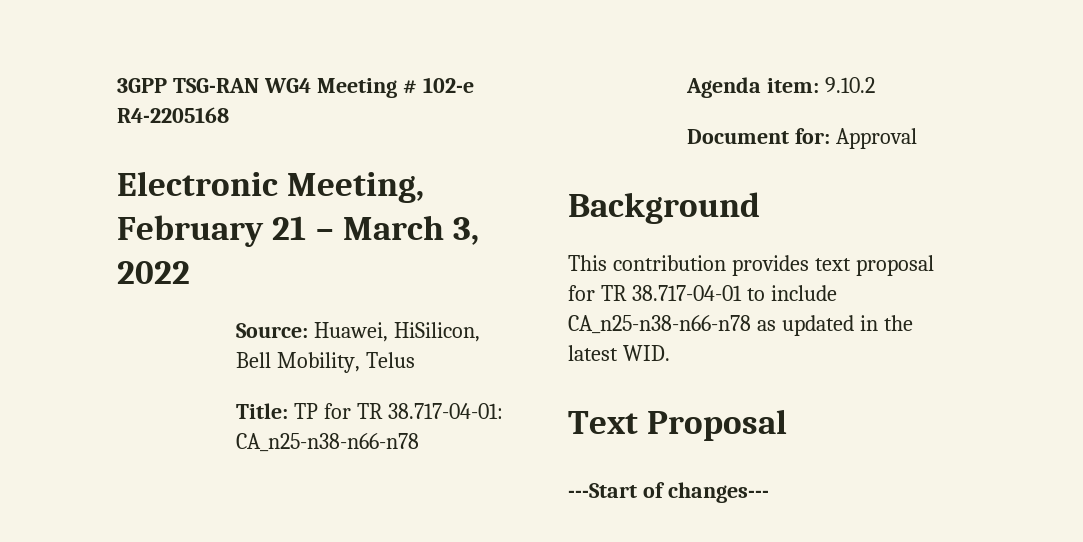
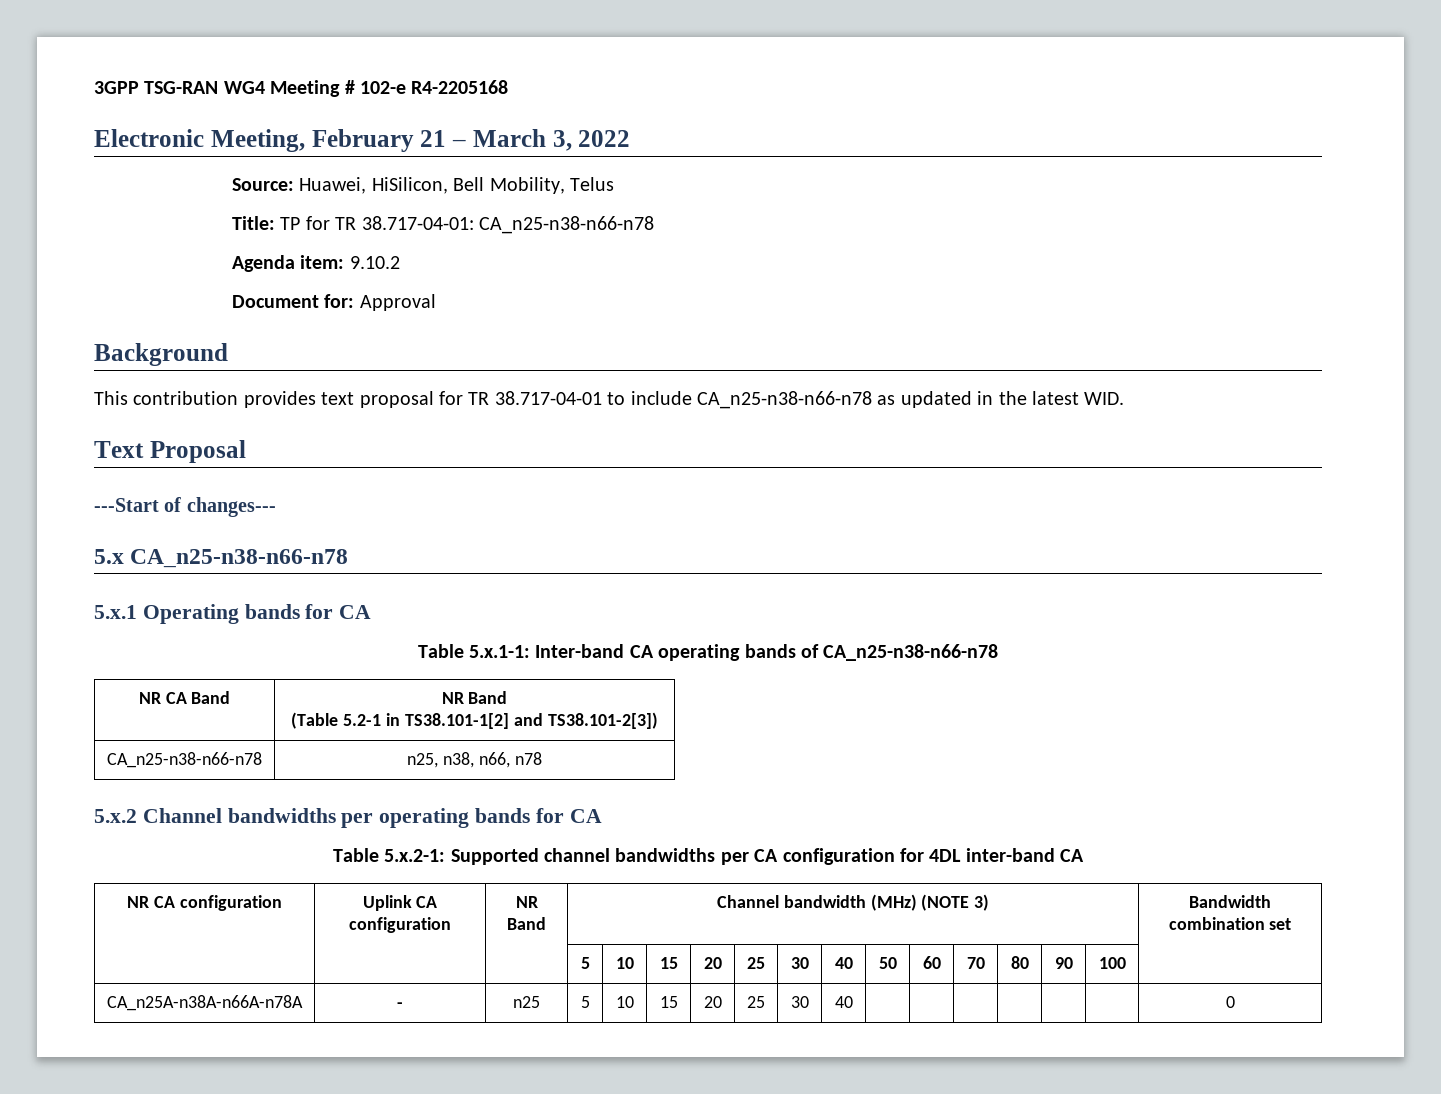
+ 5.x CA_n25-n38-n66-n78
+ 5.x.1 Operating bands for CA
+ Table 5.x.1-1: Inter-band CA operating bands of CA_n25-n38-n66-n78
+ NR CA Band | NR Band
+ (Table 5.2-1 in TS38.101-1[2] and TS38.101-2[3])
+ CA_n25-n38-n66-n78 | n25, n38, n66, n78
+ 5.x.2 Channel bandwidths per operating bands for CA
+ Table 5.x.2-1: Supported channel bandwidths per CA configuration for 4DL inter-band CA
+ NR CA configuration | Uplink CA configuration | NR Band | Channel bandwidth (MHz) (NOTE 3) | Bandwidth combination set
+ | | | 5 | 10 | 15 | 20 | 25 | 30 | 40 | 50 | 60 | 70 | 80 | 90 | 100 |
+ CA_n25A-n38A-n66A-n78A | - | n25 | 5 | 10 | 15 | 20 | 25 | 30 | 40 | | | | | | | 0

